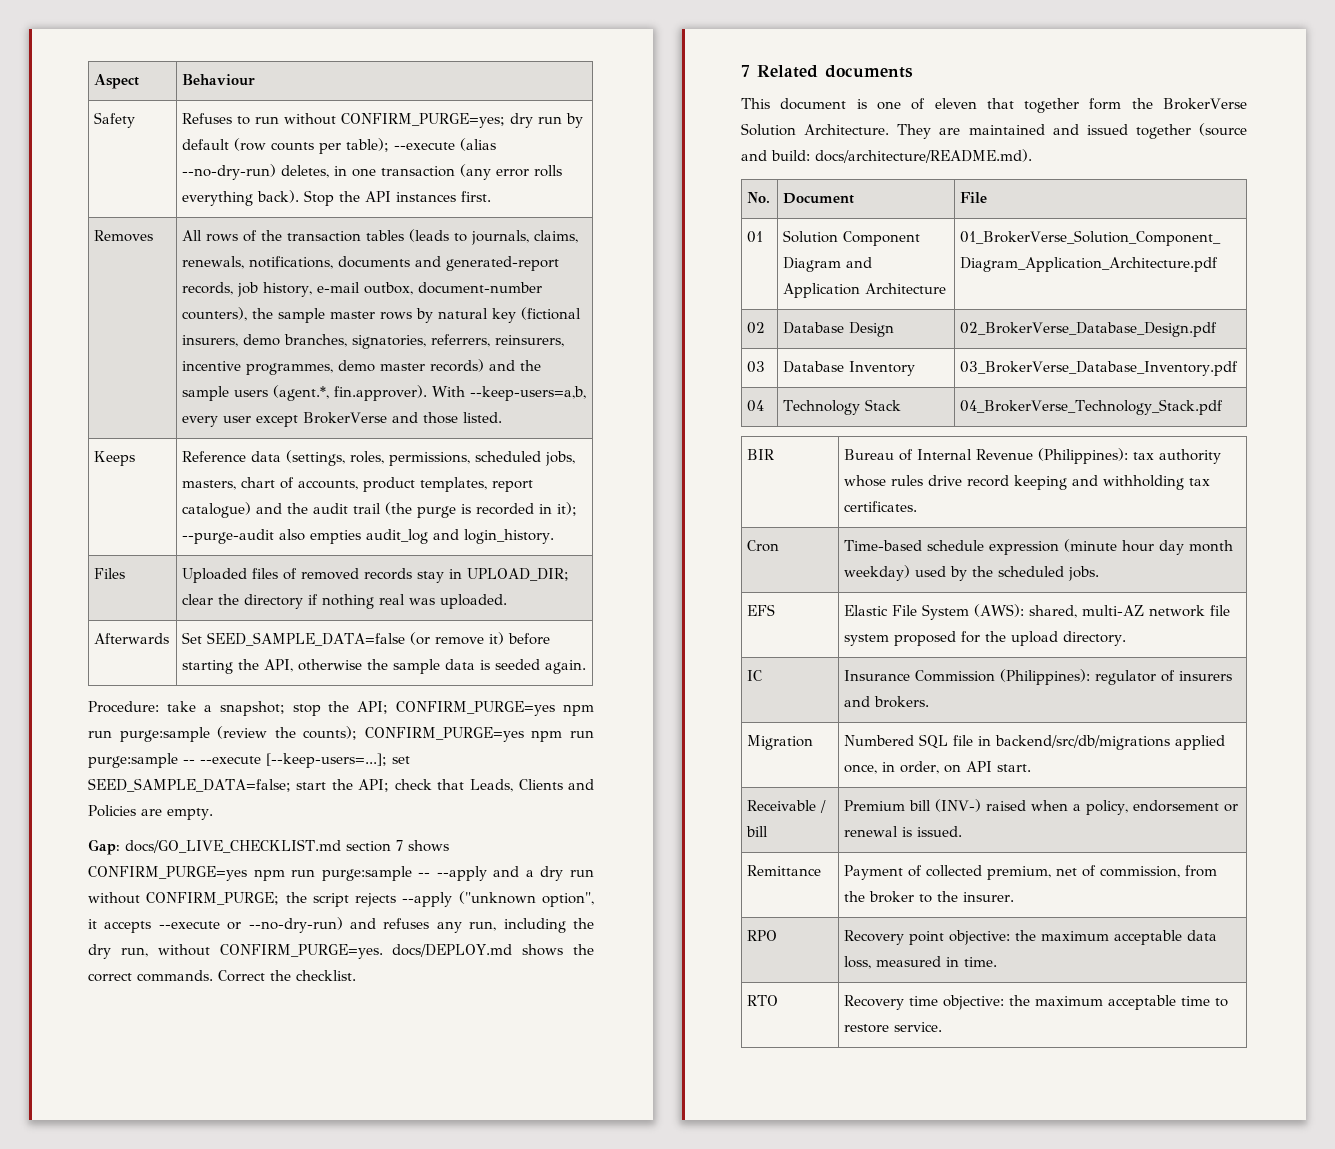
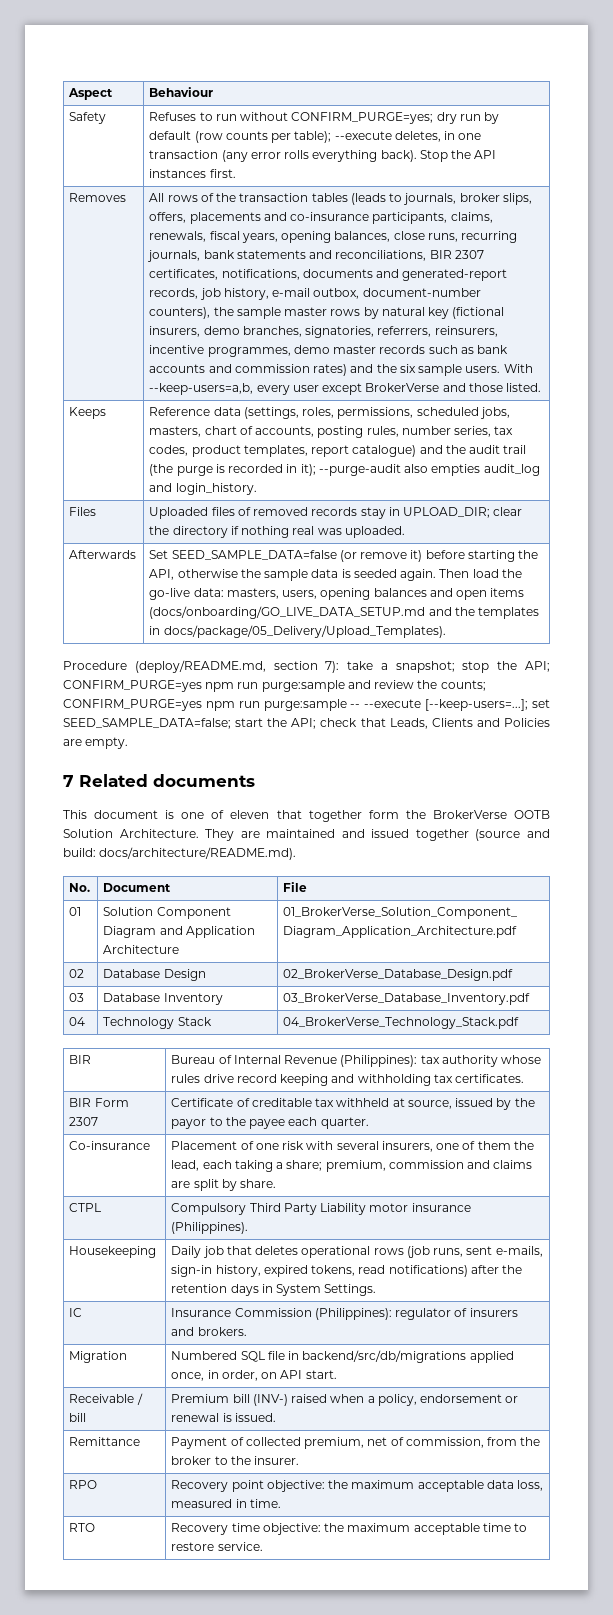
- Safety | Refuses to run without CONFIRM_PURGE=yes; dry run by default (row counts per table); --execute (alias --no-dry-run) deletes, in one transaction (any error rolls everything back). Stop the API instances first.
+ Safety | Refuses to run without CONFIRM_PURGE=yes; dry run by default (row counts per table); --execute deletes, in one transaction (any error rolls everything back). Stop the API instances first.
- All rows of the transaction tables (leads to journals, claims, renewals, notifications, documents and generated-report records, job history, e-mail outbox, document-number counters), the sample master rows by natural key (fictional insurers, demo branches, signatories, referrers, reinsurers, incentive programmes, demo master records) and the sample users (agent.*, fin.approver). With --keep-users=a,b, every user except BrokerVerse and those listed.
+ All rows of the transaction tables (leads to journals, broker slips, offers, placements and co-insurance participants, claims, renewals, fiscal years, opening balances, close runs, recurring journals, bank statements and reconciliations, BIR 2307 certificates, notifications, documents and generated-report records, job history, e-mail outbox, document-number counters), the sample master rows by natural key (fictional insurers, demo branches, signatories, referrers, reinsurers, incentive programmes, demo master records such as bank accounts and commission rates) and the six sample users. With --keep-users=a,b, every user except BrokerVerse and those listed.
- Keeps | Reference data (settings, roles, permissions, scheduled jobs, masters, chart of accounts, product templates, report catalogue) and the audit trail (the purge is recorded in it); --purge-audit also empties audit_log and login_history.
+ Keeps | Reference data (settings, roles, permissions, scheduled jobs, masters, chart of accounts, posting rules, number series, tax codes, product templates, report catalogue) and the audit trail (the purge is recorded in it); --purge-audit also empties audit_log and login_history.
- Afterwards | Set SEED_SAMPLE_DATA=false (or remove it) before starting the API, otherwise the sample data is seeded again.
- Procedure: take a snapshot; stop the API; CONFIRM_PURGE=yes npm run purge:sample (review the counts); CONFIRM_PURGE=yes npm run purge:sample -- --execute [--keep-users=...]; set SEED_SAMPLE_DATA=false; start the API; check that Leads, Clients and Policies are empty.
+ Afterwards | Set SEED_SAMPLE_DATA=false (or remove it) before starting the API, otherwise the sample data is seeded again. Then load the go-live data: masters, users, opening balances and open items (docs/onboarding/GO_LIVE_DATA_SETUP.md and the templates in docs/package/05_Delivery/Upload_Templates).
+ Procedure (deploy/README.md, section 7): take a snapshot; stop the API; CONFIRM_PURGE=yes npm run purge:sample and review the counts; CONFIRM_PURGE=yes npm run purge:sample -- --execute [--keep-users=...]; set SEED_SAMPLE_DATA=false; start the API; check that Leads, Clients and Policies are empty.
- Gap: docs/GO_LIVE_CHECKLIST.md section 7 shows CONFIRM_PURGE=yes npm run purge:sample -- --apply and a dry run without CONFIRM_PURGE; the script rejects --apply ("unknown option", it accepts --execute or --no-dry-run) and refuses any run, including the dry run, without CONFIRM_PURGE=yes. docs/DEPLOY.md shows the correct commands. Correct the checklist.
- This document is one of eleven that together form the BrokerVerse Solution Architecture.
+ This document is one of eleven that together form the BrokerVerse OOTB Solution Architecture.
- Cron | Time-based schedule expression (minute hour day month weekday) used by the scheduled jobs.
- EFS | Elastic File System (AWS): shared, multi-AZ network file system proposed for the upload directory.
+ BIR Form 2307 | Certificate of creditable tax withheld at source, issued by the payor to the payee each quarter.
+ Co-insurance | Placement of one risk with several insurers, one of them the lead, each taking a share; premium, commission and claims are split by share.
+ CTPL | Compulsory Third Party Liability motor insurance (Philippines).
+ Housekeeping | Daily job that deletes operational rows (job runs, sent e-mails, sign-in history, expired tokens, read notifications) after the retention days in System Settings.

